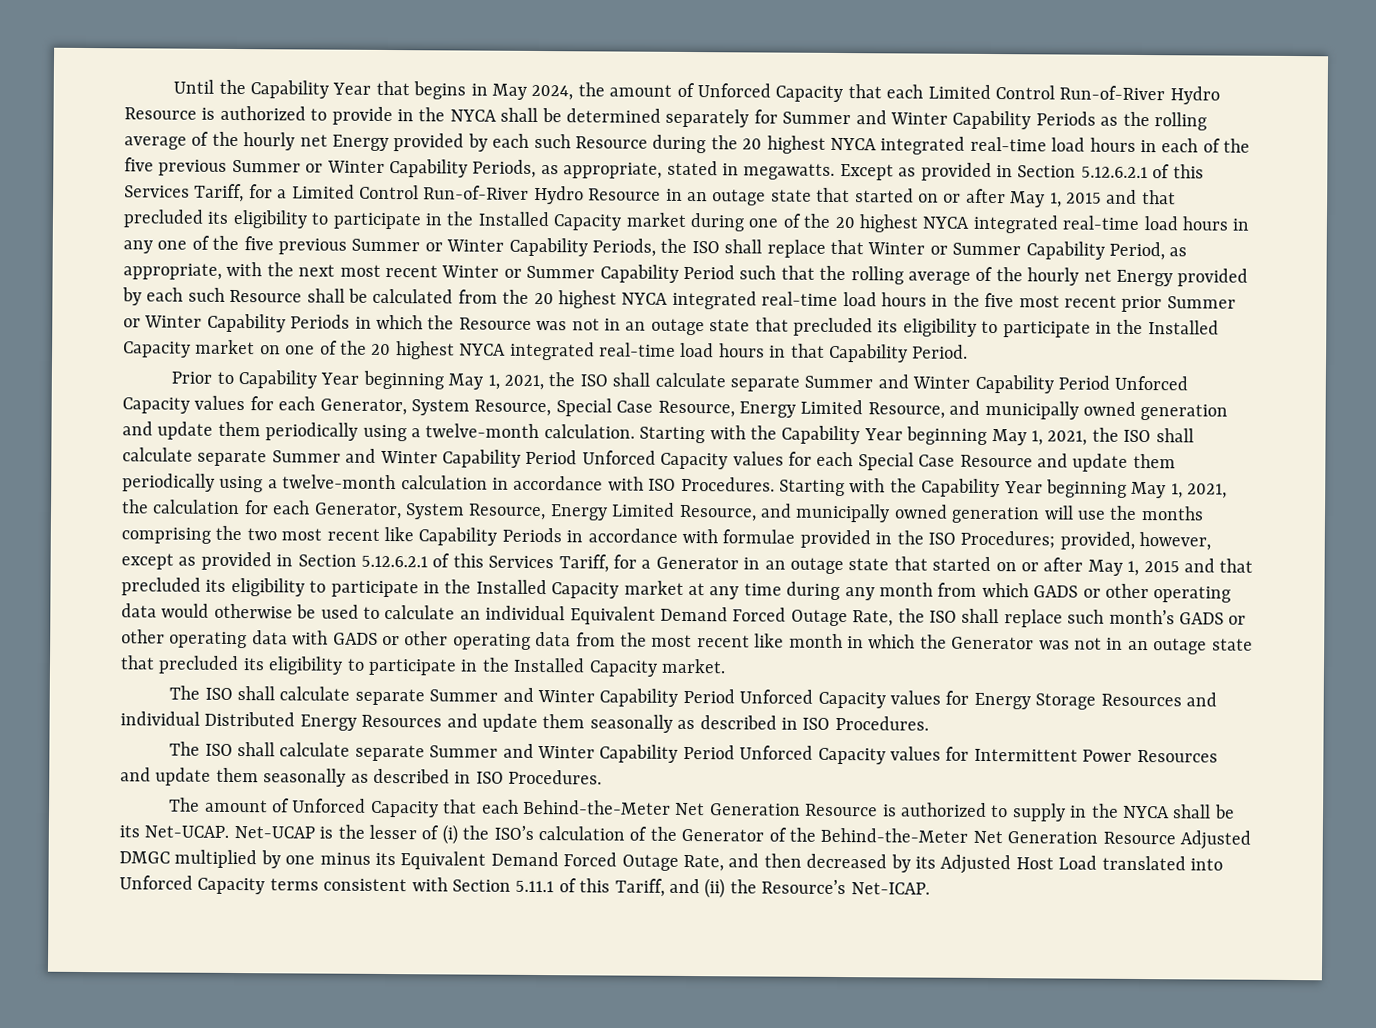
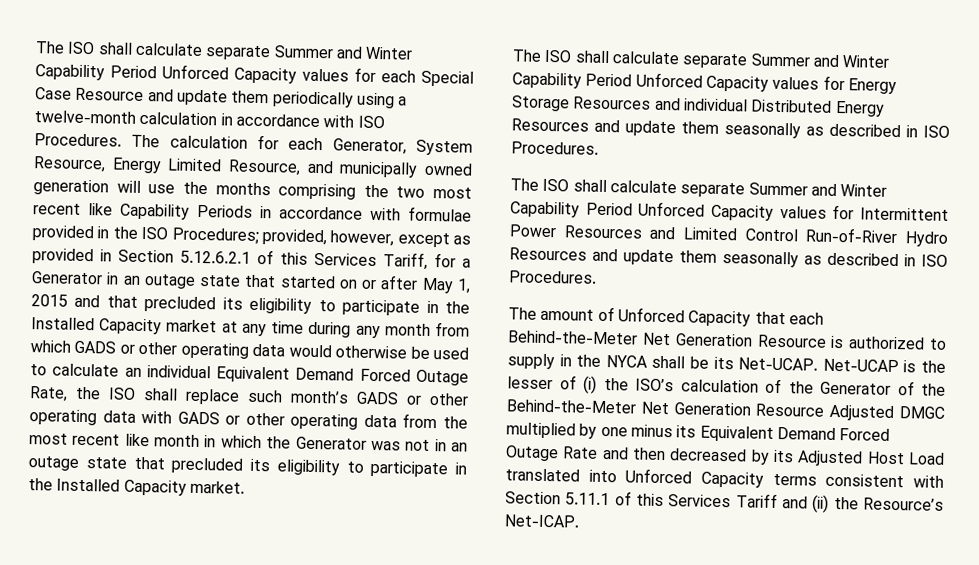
- Until the Capability Year that begins in May 2024, the amount of Unforced Capacity that each Limited Control Run-of-River Hydro Resource is authorized to provide in the NYCA shall be determined separately for Summer and Winter Capability Periods as the rolling average of the hourly net Energy provided by each such Resource during the 20 highest NYCA integrated real-time load hours in each of the five previous Summer or Winter Capability Periods, as appropriate, stated in megawatts. Except as provided in Section 5.12.6.2.1 of this Services Tariff, for a Limited Control Run-of-River Hydro Resource in an outage state that started on or after May 1, 2015 and that precluded its eligibility to participate in the Installed Capacity market during one of the 20 highest NYCA integrated real-time load hours in any one of the five previous Summer or Winter Capability Periods, the ISO shall replace that Winter or Summer Capability Period, as appropriate, with the next most recent Winter or Summer Capability Period such that the rolling average of the hourly net Energy provided by each such Resource shall be calculated from the 20 highest NYCA integrated real-time load hours in the five most recent prior Summer or Winter Capability Periods in which the Resource was not in an outage state that precluded its eligibility to participate in the Installed Capacity market on one of the 20 highest NYCA integrated real-time load hours in that Capability Period.
- Prior to Capability Year beginning May 1, 2021, the ISO shall calculate separate Summer and Winter Capability Period Unforced Capacity values for each Generator, System Resource, Special Case Resource, Energy Limited Resource, and municipally owned generation and update them periodically using a twelve-month calculation. Starting with the Capability Year beginning May 1, 2021, the ISO shall calculate separate Summer and Winter Capability Period Unforced Capacity values for each Special Case Resource and update them periodically using a twelve-month calculation in accordance with ISO Procedures.
+ The ISO shall calculate separate Summer and Winter Capability Period Unforced Capacity values for each Special Case Resource and update them periodically using a twelve-month calculation in accordance with ISO Procedures.
- Starting with the Capability Year beginning May 1, 2021, the calculation for each Generator, System Resource, Energy Limited Resource, and municipally owned generation will use the months comprising the two most recent like Capability Periods in accordance with formulae provided in the ISO Procedures;
+ The calculation for each Generator, System Resource, Energy Limited Resource, and municipally owned generation will use the months comprising the two most recent like Capability Periods in accordance with formulae provided in the ISO Procedures;
- The ISO shall calculate separate Summer and Winter Capability Period Unforced Capacity values for Intermittent Power Resources and update them seasonally as described in ISO Procedures.
+ The ISO shall calculate separate Summer and Winter Capability Period Unforced Capacity values for Intermittent Power Resources and Limited Control Run-of-River Hydro Resources and update them seasonally as described in ISO Procedures.
- Net-UCAP is the lesser of (i) the ISO’s calculation of the Generator of the Behind-the-Meter Net Generation Resource Adjusted DMGC multiplied by one minus its Equivalent Demand Forced Outage Rate, and then decreased by its Adjusted Host Load translated into Unforced Capacity terms consistent with Section 5.11.1 of this Tariff, and (ii) the Resource’s Net-ICAP.
+ Net-UCAP is the lesser of (i) the ISO’s calculation of the Generator of the Behind-the-Meter Net Generation Resource Adjusted DMGC multiplied by one minus its Equivalent Demand Forced Outage Rate and then decreased by its Adjusted Host Load translated into Unforced Capacity terms consistent with Section 5.11.1 of this Services Tariff and (ii) the Resource’s Net-ICAP.

